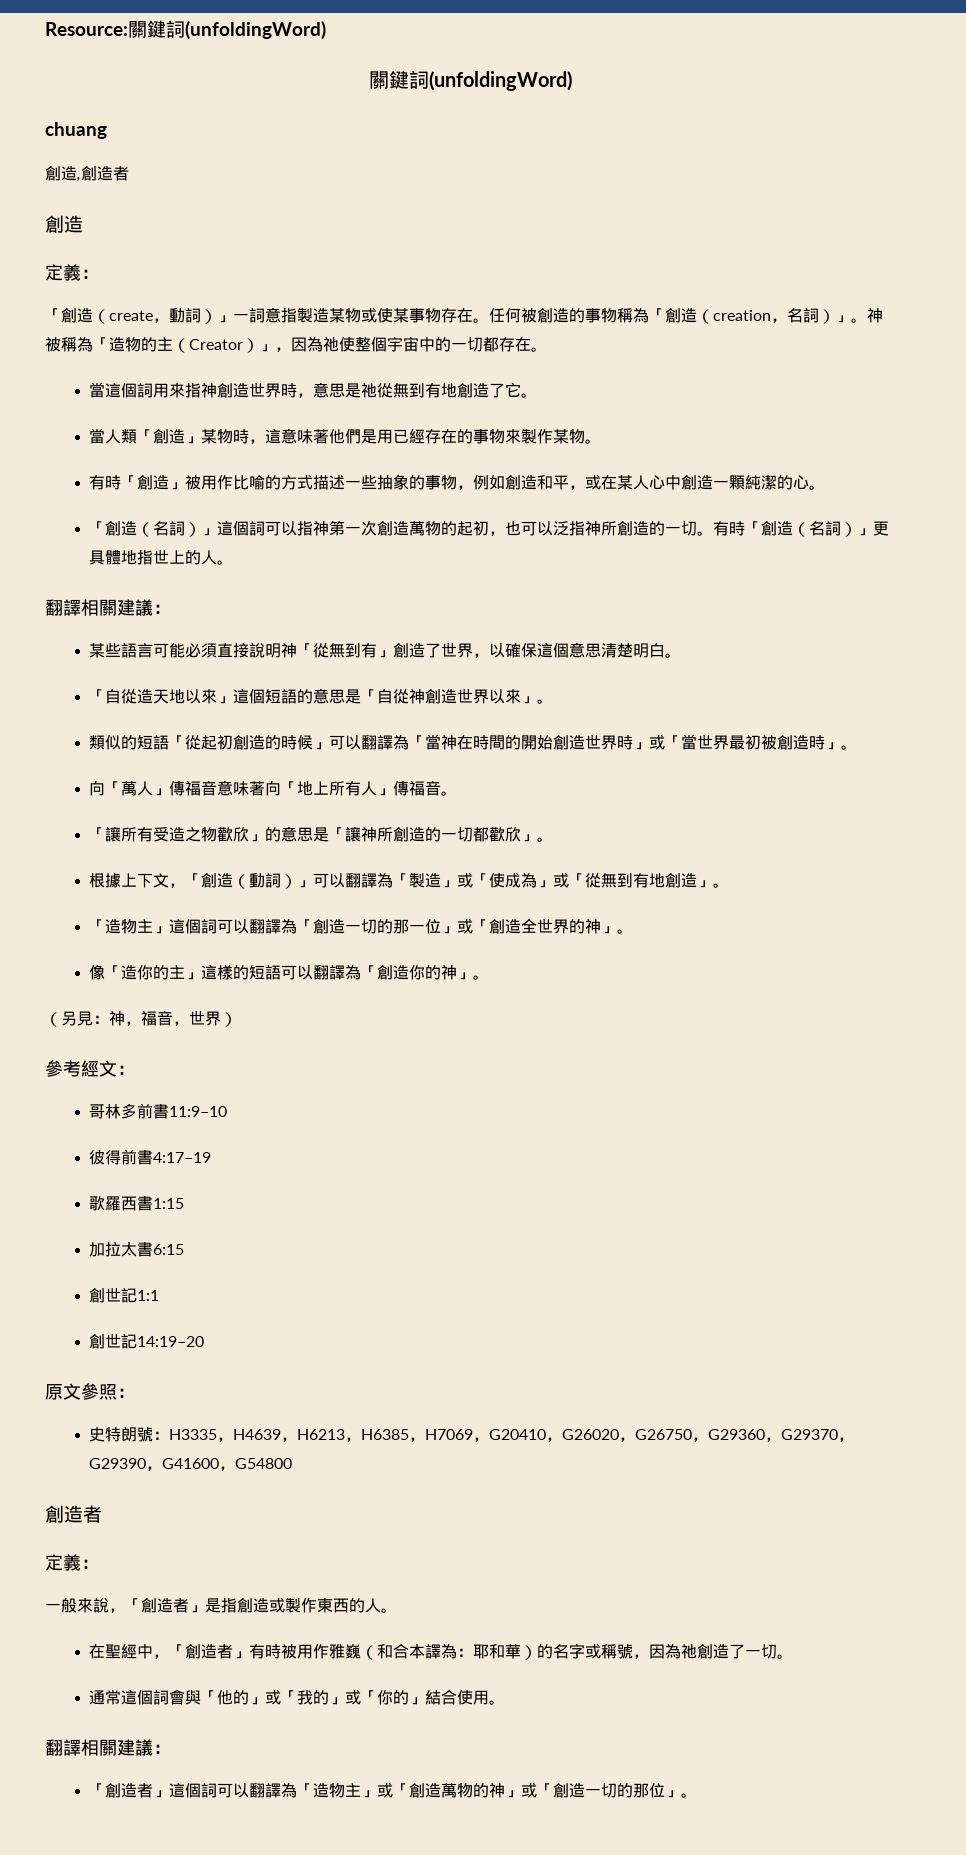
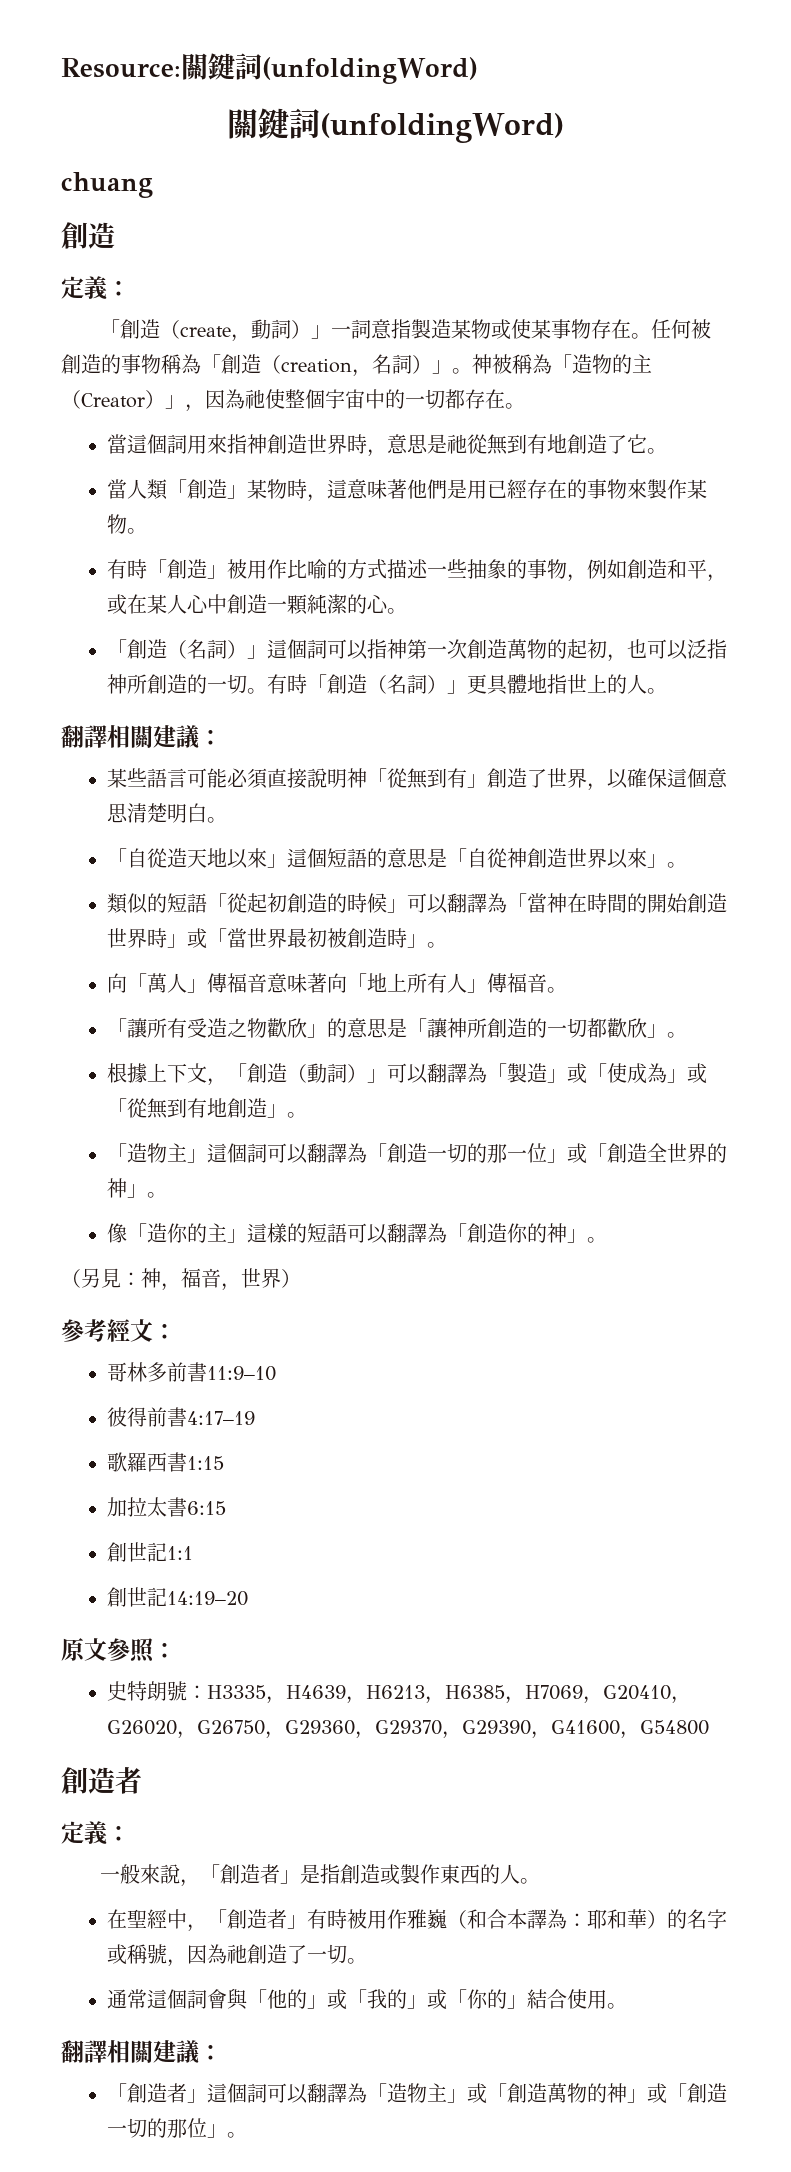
- 創造,創造者

